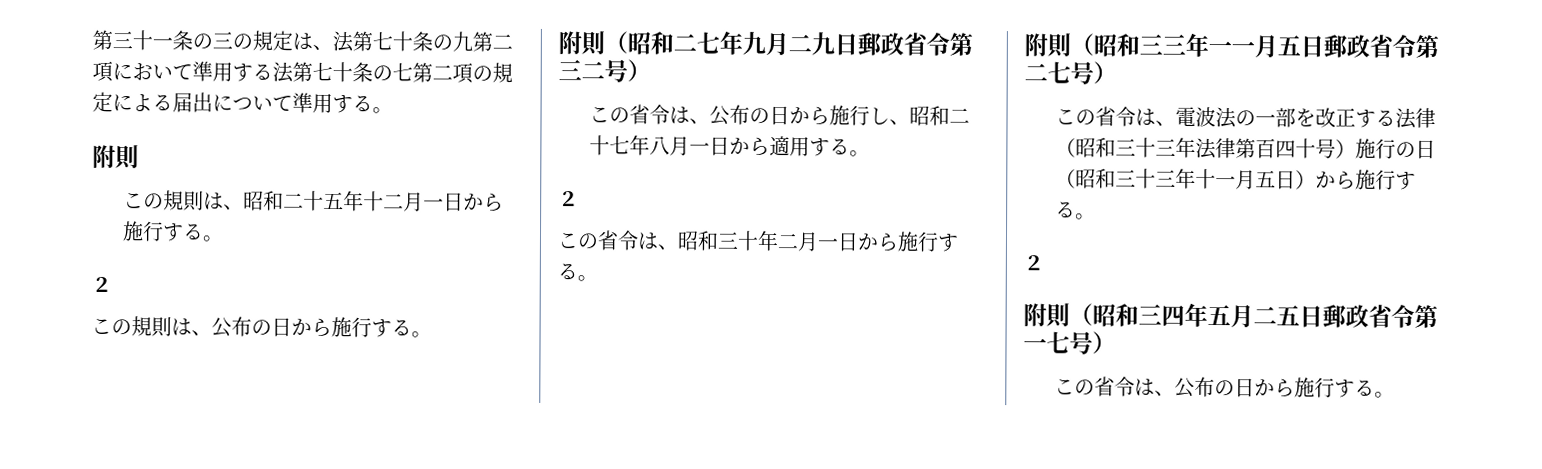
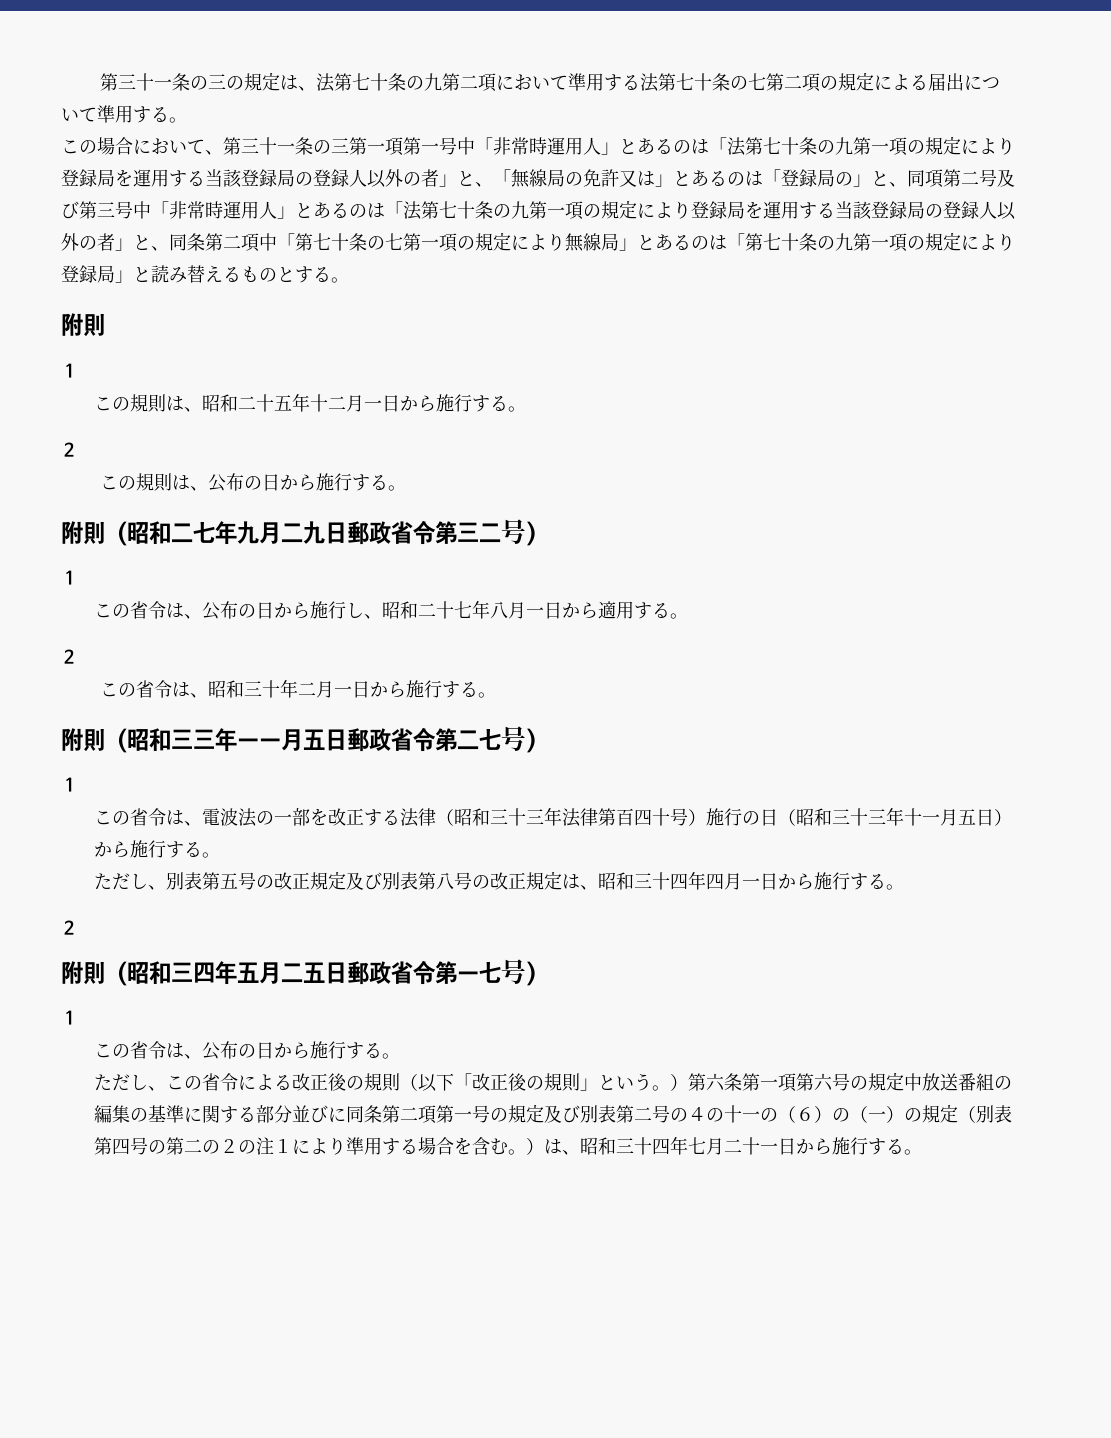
  第三十一条の三の規定は、法第七十条の九第二項において準用する法第七十条の七第二項の規定による届出について準用する。
+ この場合において、第三十一条の三第一項第一号中「非常時運用人」とあるのは「法第七十条の九第一項の規定により登録局を運用する当該登録局の登録人以外の者」と、「無線局の免許又は」とあるのは「登録局の」と、同項第二号及び第三号中「非常時運用人」とあるのは「法第七十条の九第一項の規定により登録局を運用する当該登録局の登録人以外の者」と、同条第二項中「第七十条の七第一項の規定により無線局」とあるのは「第七十条の九第一項の規定により登録局」と読み替えるものとする。
  附則
+ １
  附則（昭和二七年九月二九日郵政省令第三二号）
+ １
  附則（昭和三三年一一月五日郵政省令第二七号）
+ １
+ ただし、別表第五号の改正規定及び別表第八号の改正規定は、昭和三十四年四月一日から施行する。
  附則（昭和三四年五月二五日郵政省令第一七号）
+ １
+ ただし、この省令による改正後の規則（以下「改正後の規則」という。）第六条第一項第六号の規定中放送番組の編集の基準に関する部分並びに同条第二項第一号の規定及び別表第二号の４の十一の（６）の（一）の規定（別表第四号の第二の２の注１により準用する場合を含む。）は、昭和三十四年七月二十一日から施行する。

